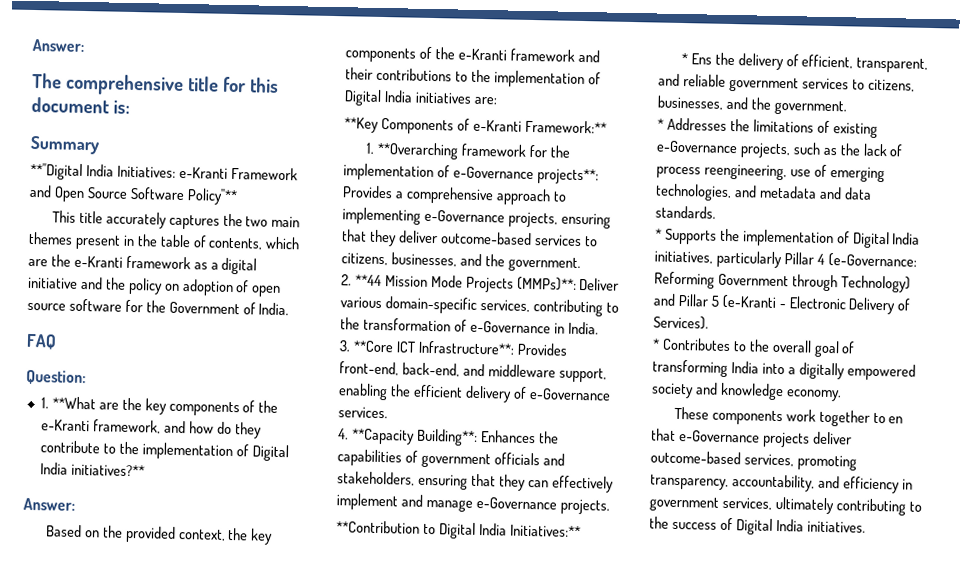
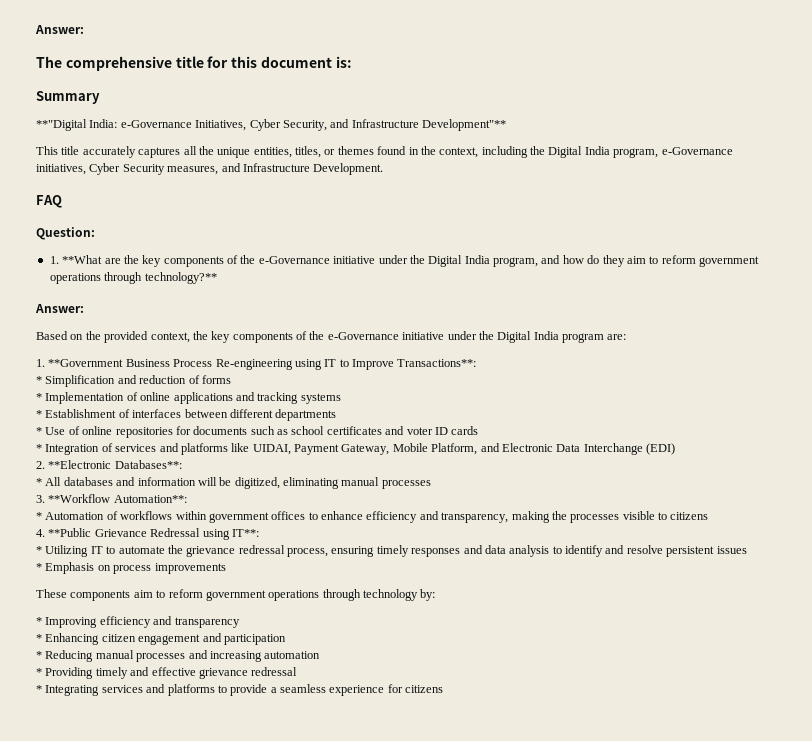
- **"Digital India Initiatives: e-Kranti Framework and Open Source Software Policy"**
- This title accurately captures the two main themes present in the table of contents, which are the e-Kranti framework as a digital initiative and the policy on adoption of open source software for the Government of India.
+ **"Digital India: e-Governance Initiatives, Cyber Security, and Infrastructure Development"**
+ This title accurately captures all the unique entities, titles, or themes found in the context, including the Digital India program, e-Governance initiatives, Cyber Security measures, and Infrastructure Development.
- 1. **What are the key components of the e-Kranti framework, and how do they contribute to the implementation of Digital India initiatives?**
+ 1. **What are the key components of the e-Governance initiative under the Digital India program, and how do they aim to reform government operations through technology?**
- Based on the provided context, the key components of the e-Kranti framework and their contributions to the implementation of Digital India initiatives are:
+ Based on the provided context, the key components of the e-Governance initiative under the Digital India program are:
- **Key Components of e-Kranti Framework:**
- 1. **Overarching framework for the implementation of e-Governance projects**: Provides a comprehensive approach to implementing e-Governance projects, ensuring that they deliver outcome-based services to citizens, businesses, and the government.
- 2. **44 Mission Mode Projects (MMPs)**: Deliver various domain-specific services, contributing to the transformation of e-Governance in India.
- 3. **Core ICT Infrastructure**: Provides front-end, back-end, and middleware support, enabling the efficient delivery of e-Governance services.
- 4. **Capacity Building**: Enhances the capabilities of government officials and stakeholders, ensuring that they can effectively implement and manage e-Governance projects.
- **Contribution to Digital India Initiatives:**
- * Ens the delivery of efficient, transparent, and reliable government services to citizens, businesses, and the government.
- * Addresses the limitations of existing e-Governance projects, such as the lack of process reengineering, use of emerging technologies, and metadata and data standards.
- * Supports the implementation of Digital India initiatives, particularly Pillar 4 (e-Governance: Reforming Government through Technology) and Pillar 5 (e-Kranti - Electronic Delivery of Services).
- * Contributes to the overall goal of transforming India into a digitally empowered society and knowledge economy.
- These components work together to en that e-Governance projects deliver outcome-based services, promoting transparency, accountability, and efficiency in government services, ultimately contributing to the success of Digital India initiatives.
+ 1. **Government Business Process Re-engineering using IT to Improve Transactions**:
+ * Simplification and reduction of forms
+ * Implementation of online applications and tracking systems
+ * Establishment of interfaces between different departments
+ * Use of online repositories for documents such as school certificates and voter ID cards
+ * Integration of services and platforms like UIDAI, Payment Gateway, Mobile Platform, and Electronic Data Interchange (EDI)
+ 2. **Electronic Databases**:
+ * All databases and information will be digitized, eliminating manual processes
+ 3. **Workflow Automation**:
+ * Automation of workflows within government offices to enhance efficiency and transparency, making the processes visible to citizens
+ 4. **Public Grievance Redressal using IT**:
+ * Utilizing IT to automate the grievance redressal process, ensuring timely responses and data analysis to identify and resolve persistent issues
+ * Emphasis on process improvements
+ These components aim to reform government operations through technology by:
+ * Improving efficiency and transparency
+ * Enhancing citizen engagement and participation
+ * Reducing manual processes and increasing automation
+ * Providing timely and effective grievance redressal
+ * Integrating services and platforms to provide a seamless experience for citizens

